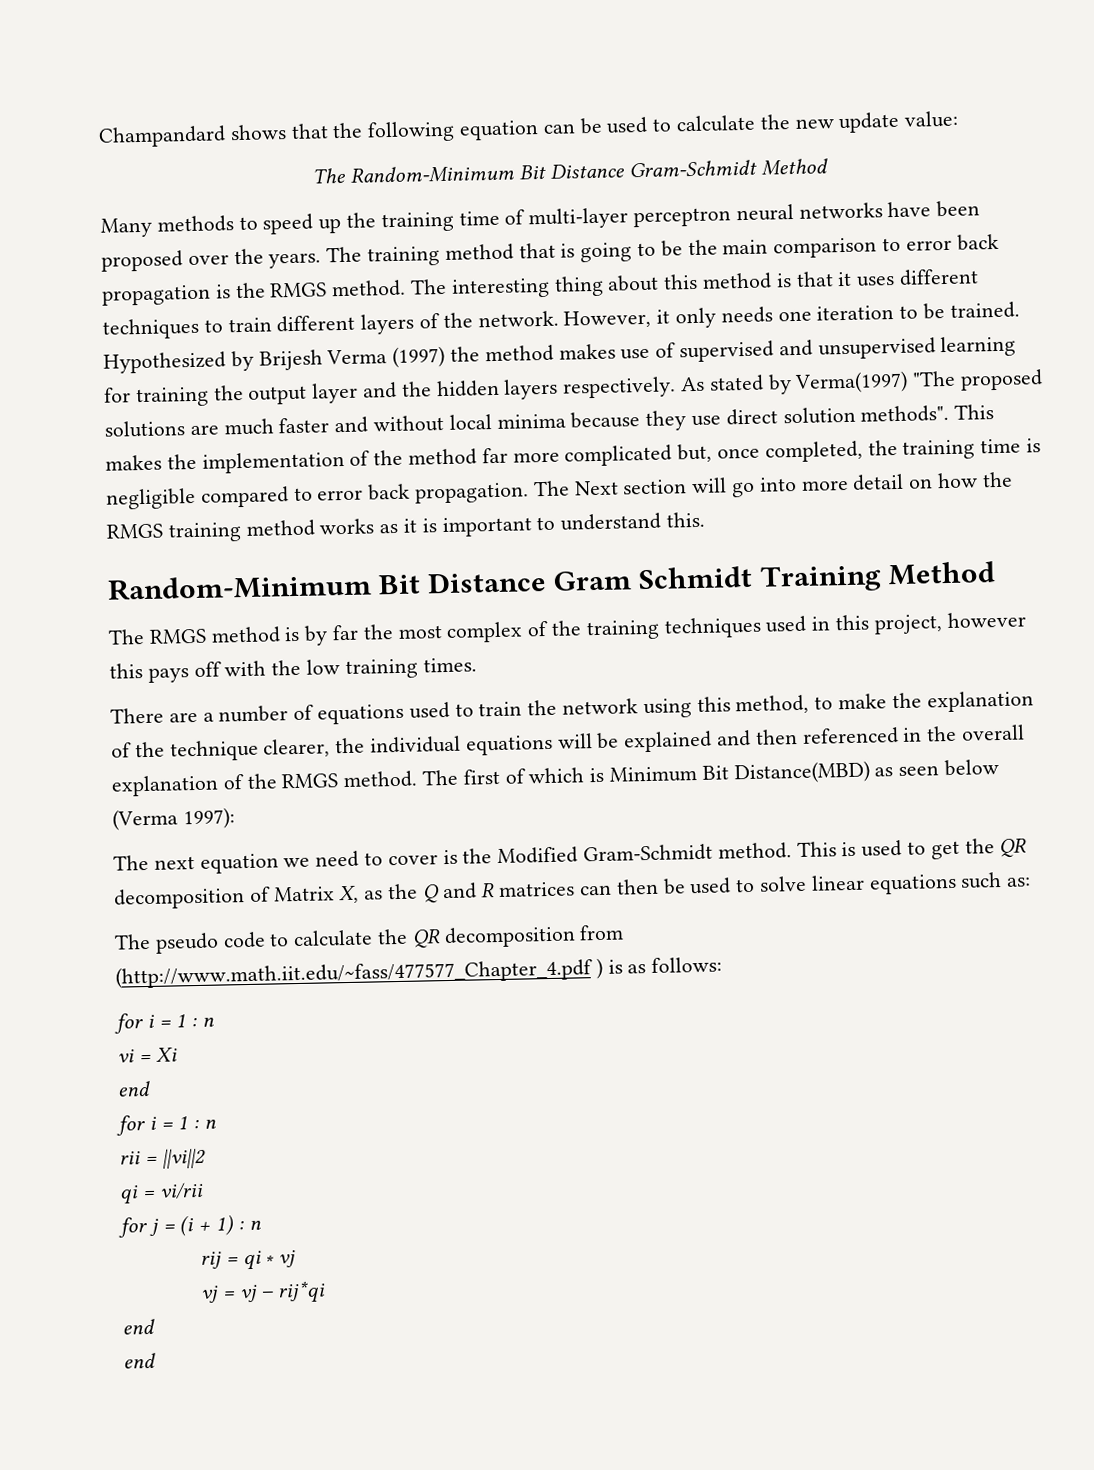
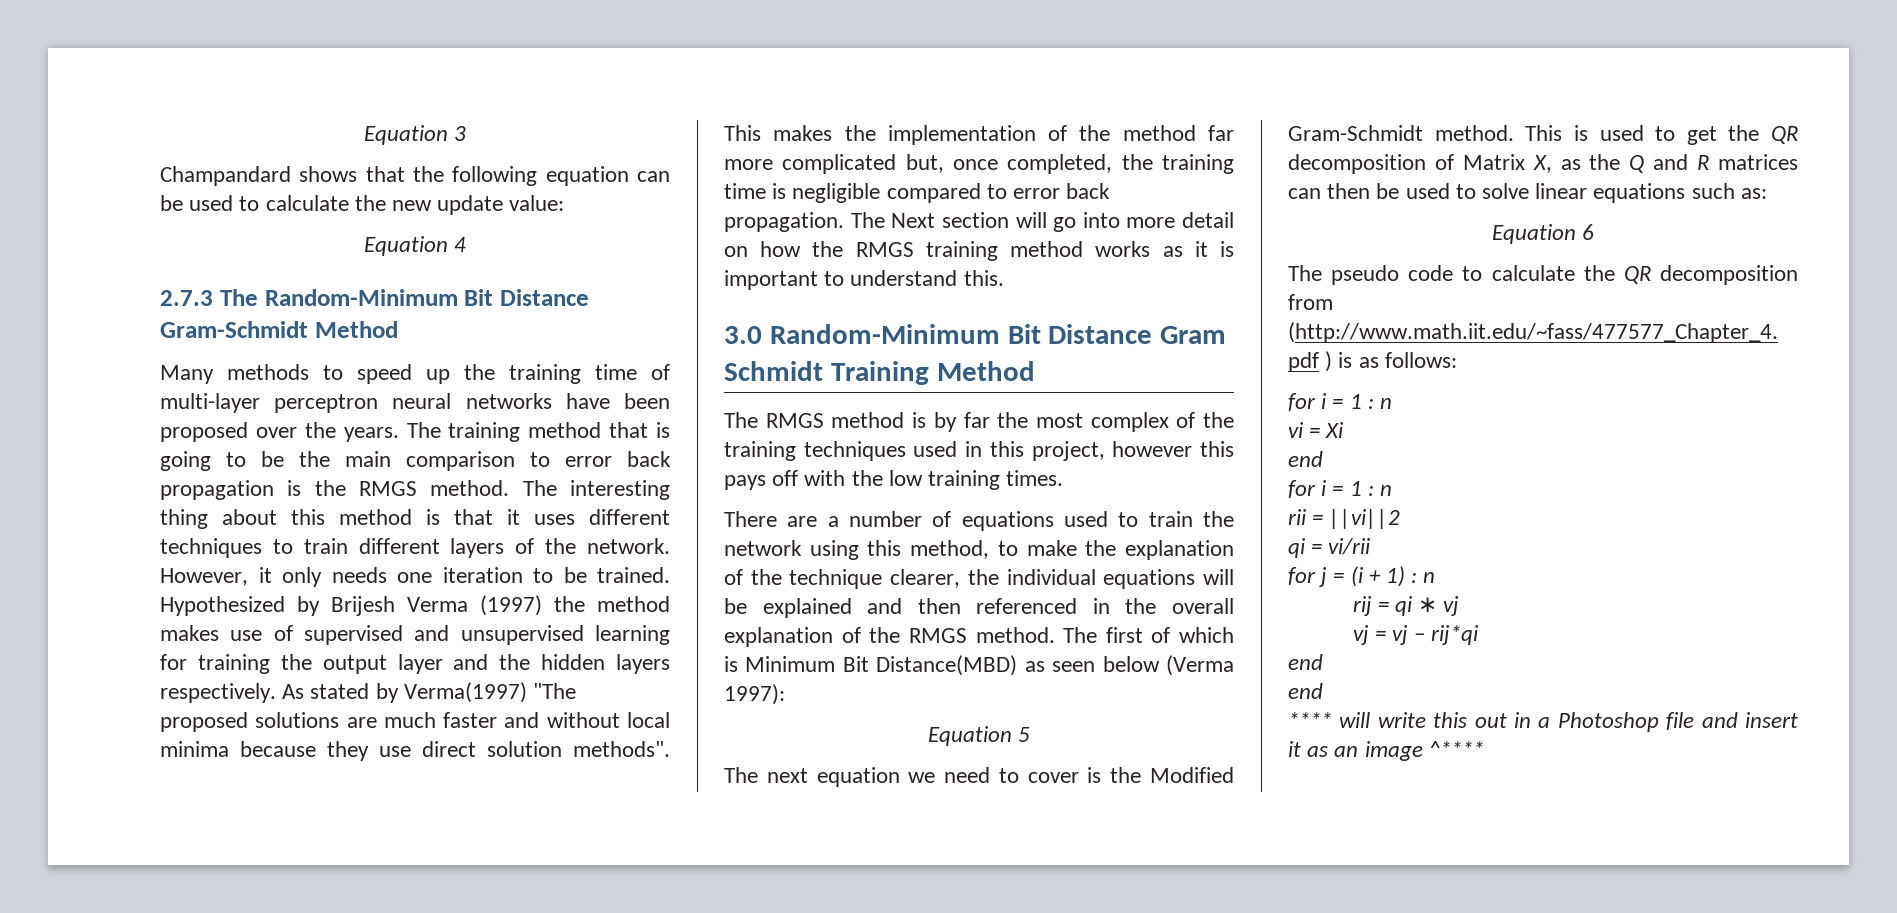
+ Equation 3
- The Random-Minimum Bit Distance Gram-Schmidt Method
+ Equation 4
+ 2.7.3 The Random-Minimum Bit Distance Gram-Schmidt Method
- Random-Minimum Bit Distance Gram Schmidt Training Method
+ 3.0 Random-Minimum Bit Distance Gram Schmidt Training Method
+ Equation 5
+ Equation 6
+ **** will write this out in a Photoshop file and insert it as an image ^****

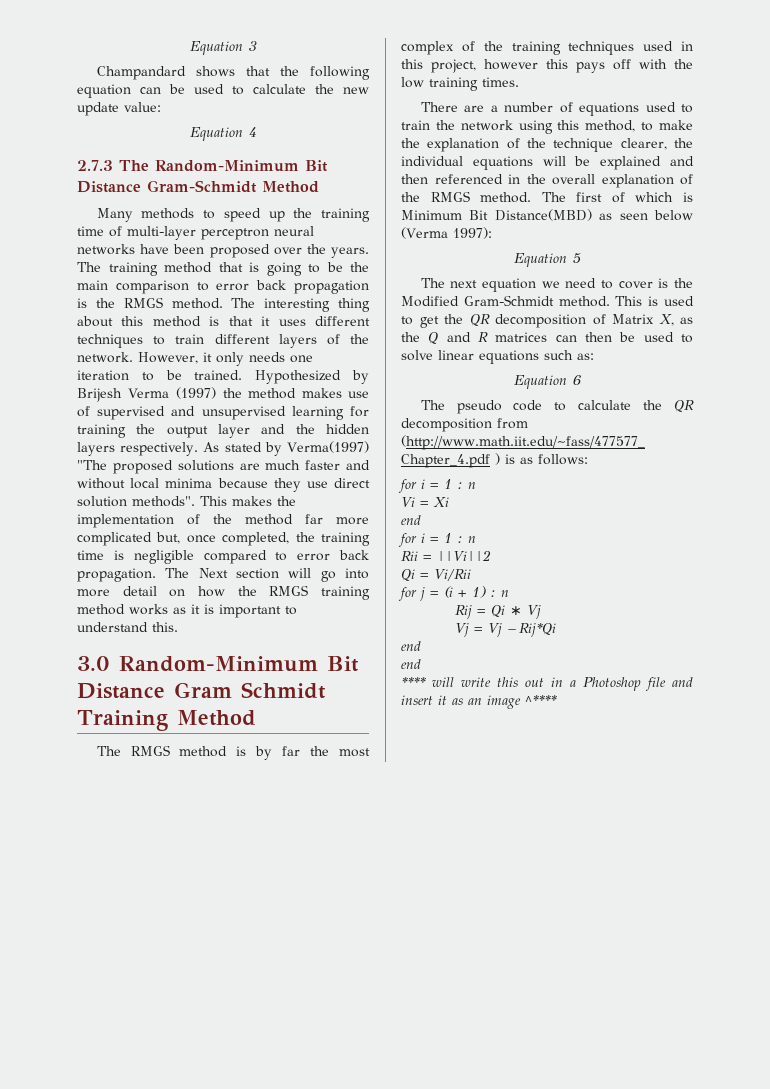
- vi = Xi
+ Vi = Xi
- rii = ||vi||2
- qi = vi/rii
+ Rii = ||Vi||2
+ Qi = Vi/Rii
- rij = qi ∗ vj
- vj = vj – rij*qi
+ Rij = Qi ∗ Vj
+ Vj = Vj – Rij*Qi

